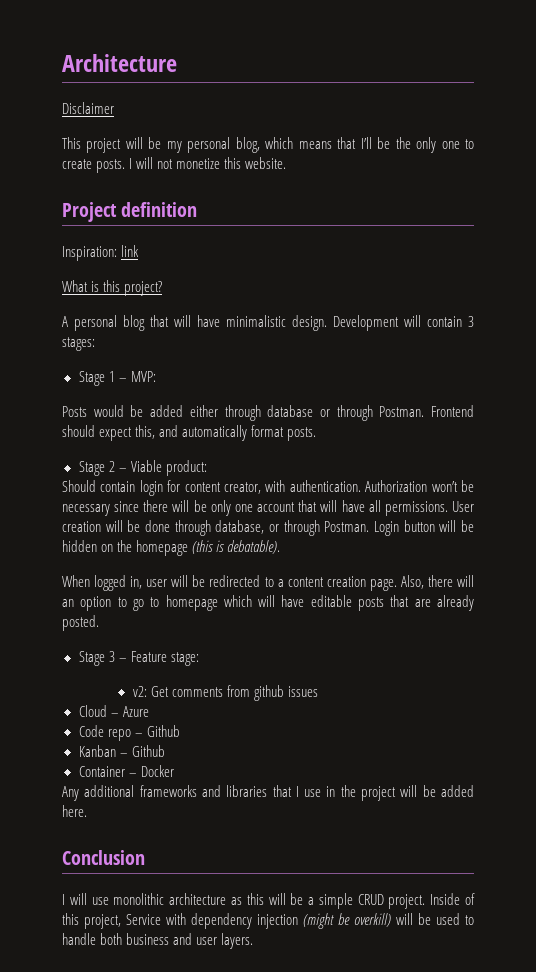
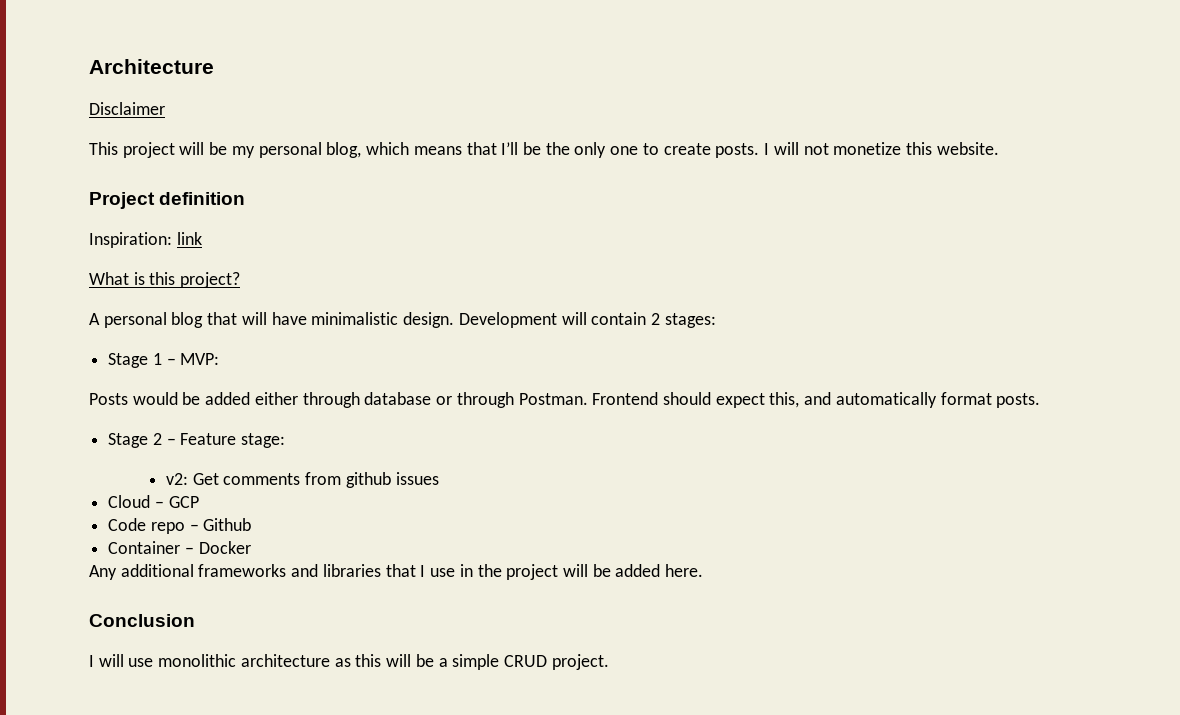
- Development will contain 3 stages:
+ Development will contain 2 stages:
- Stage 2 – Viable product:
- Should contain login for content creator, with authentication. Authorization won’t be necessary since there will be only one account that will have all permissions. User creation will be done through database, or through Postman. Login button will be hidden on the homepage (this is debatable).
- When logged in, user will be redirected to a content creation page. Also, there will an option to go to homepage which will have editable posts that are already posted.
- Stage 3 – Feature stage:
+ Stage 2 – Feature stage:
- Cloud – Azure
+ Cloud – GCP
- Kanban – Github
- Inside of this project, Service with dependency injection (might be overkill) will be used to handle both business and user layers.

